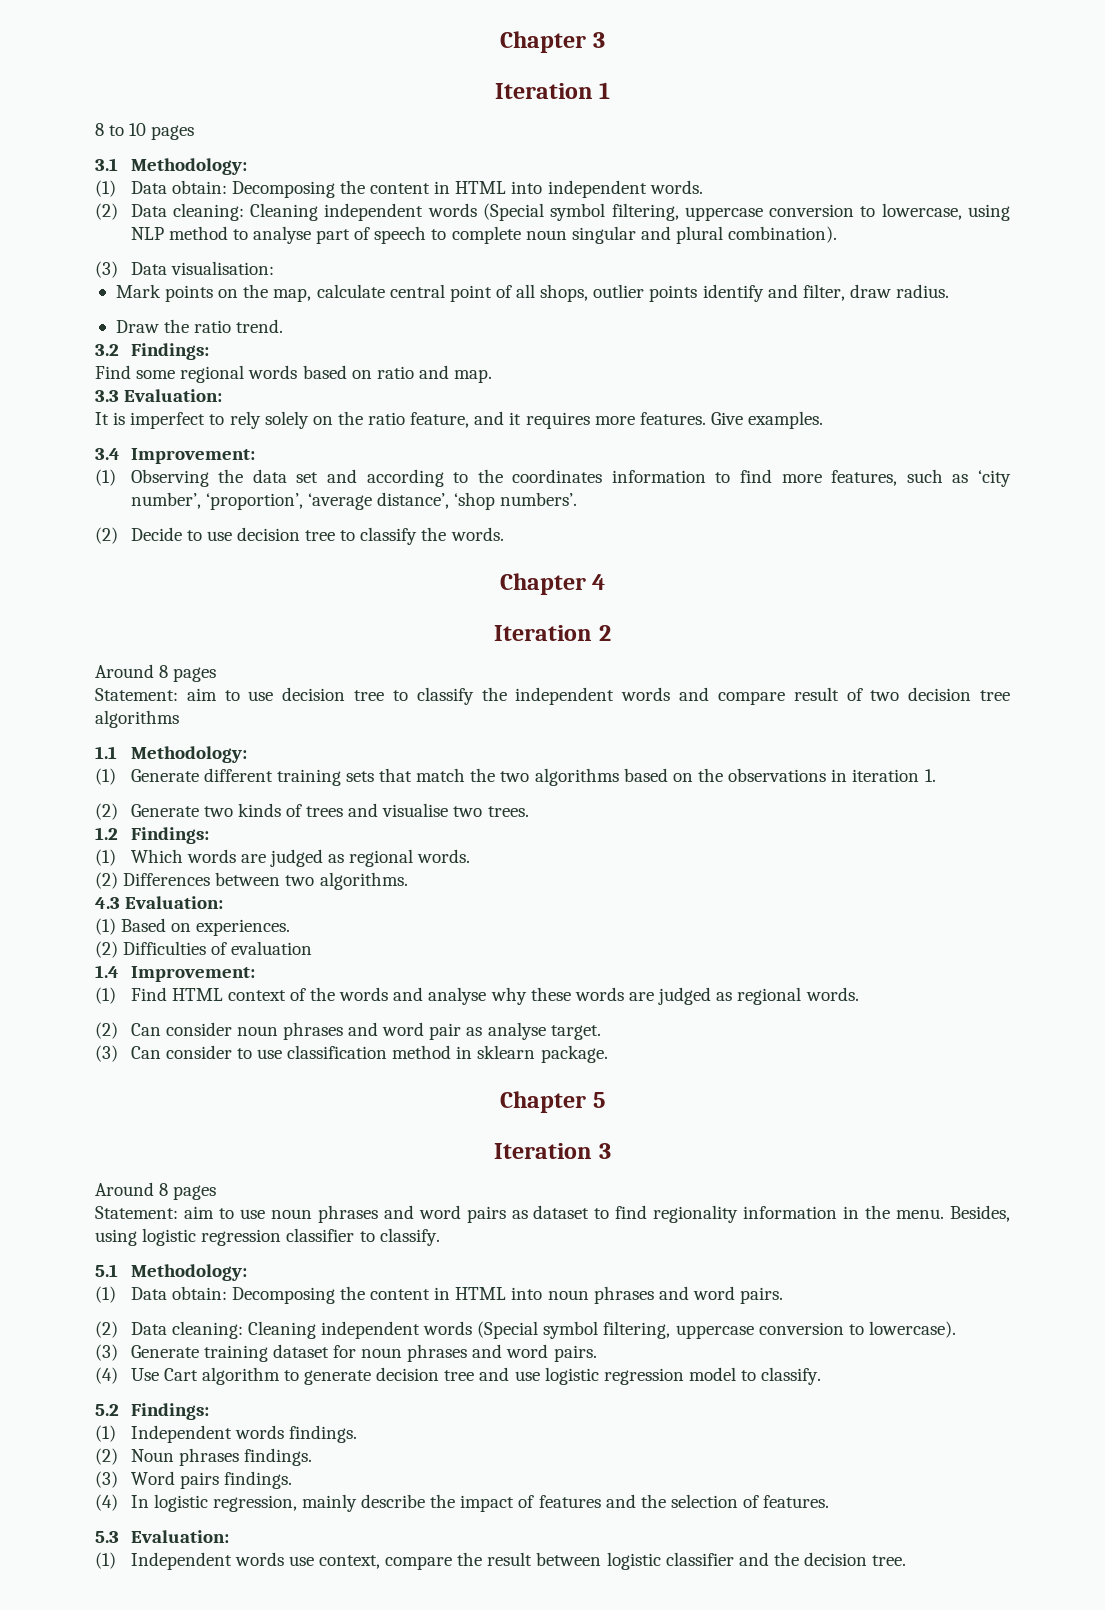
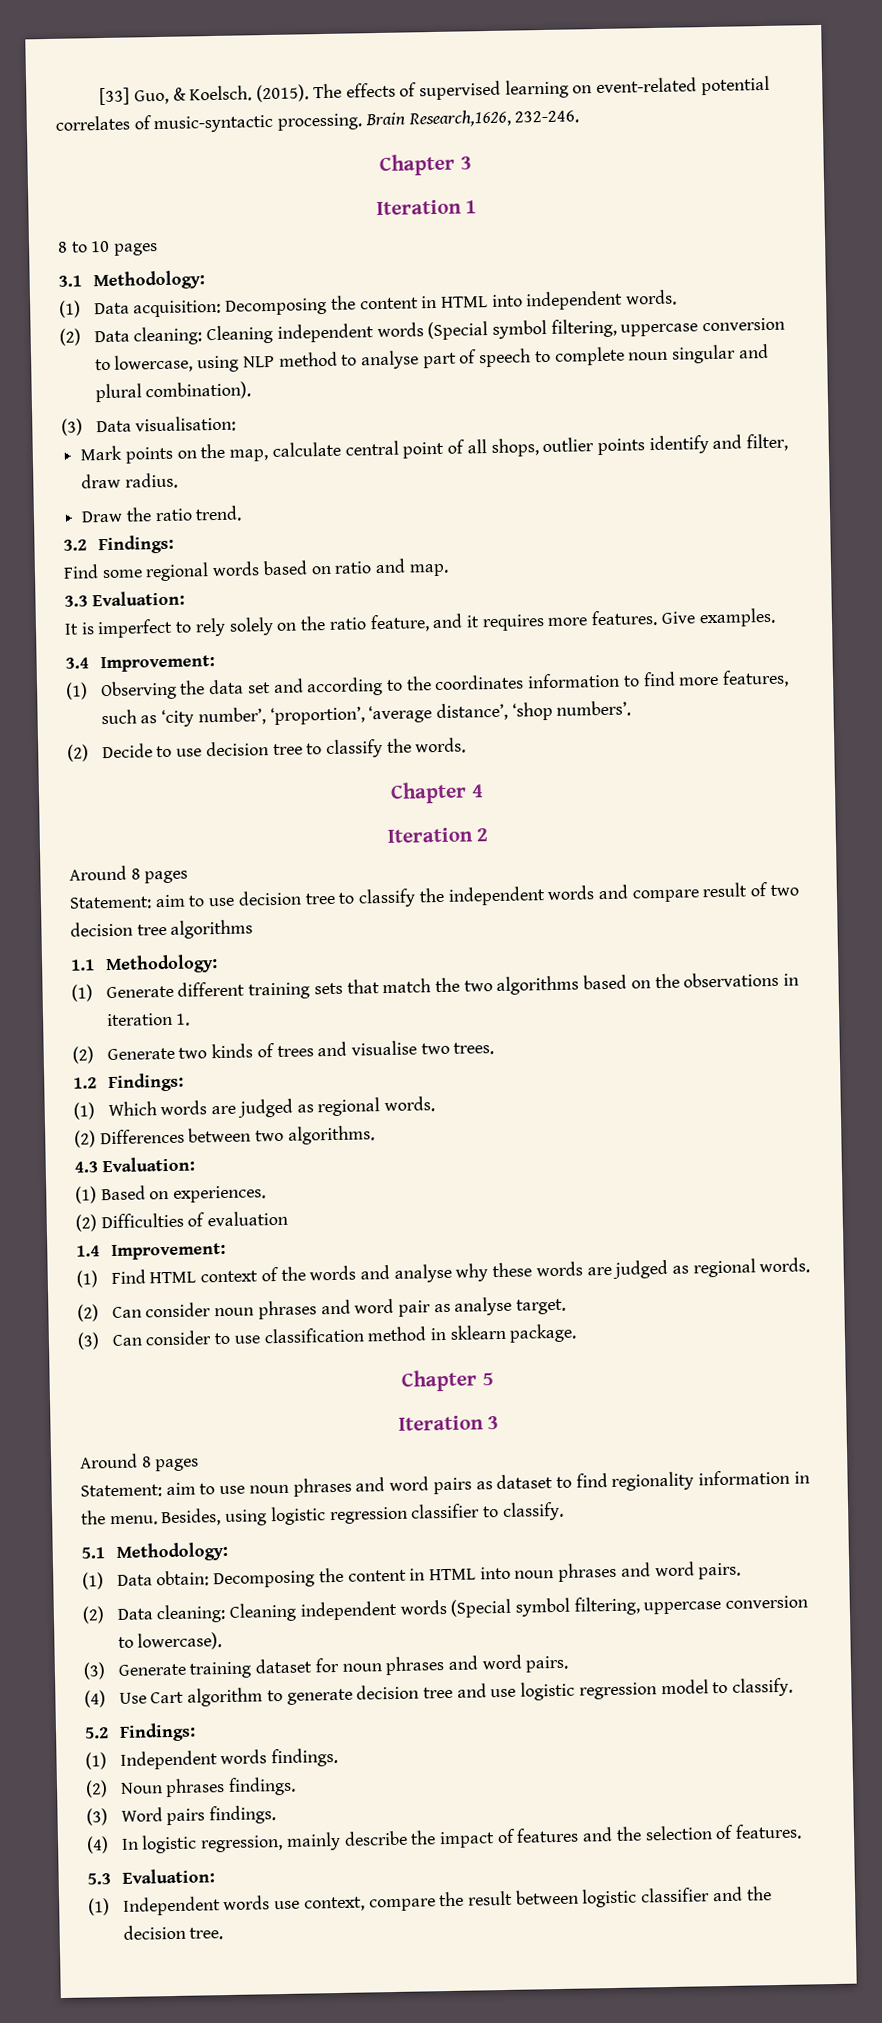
+ [33] Guo, & Koelsch. (2015). The effects of supervised learning on event-related potential correlates of music-syntactic processing. Brain Research,1626, 232-246.
- (1) Data obtain: Decomposing the content in HTML into independent words.
+ (1) Data acquisition: Decomposing the content in HTML into independent words.

